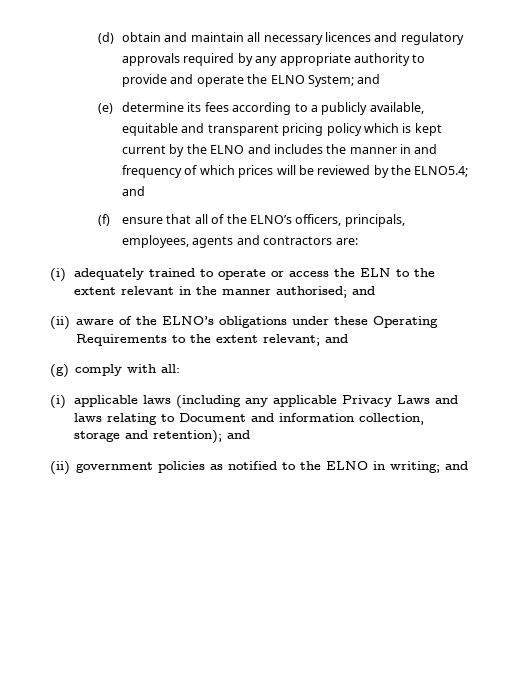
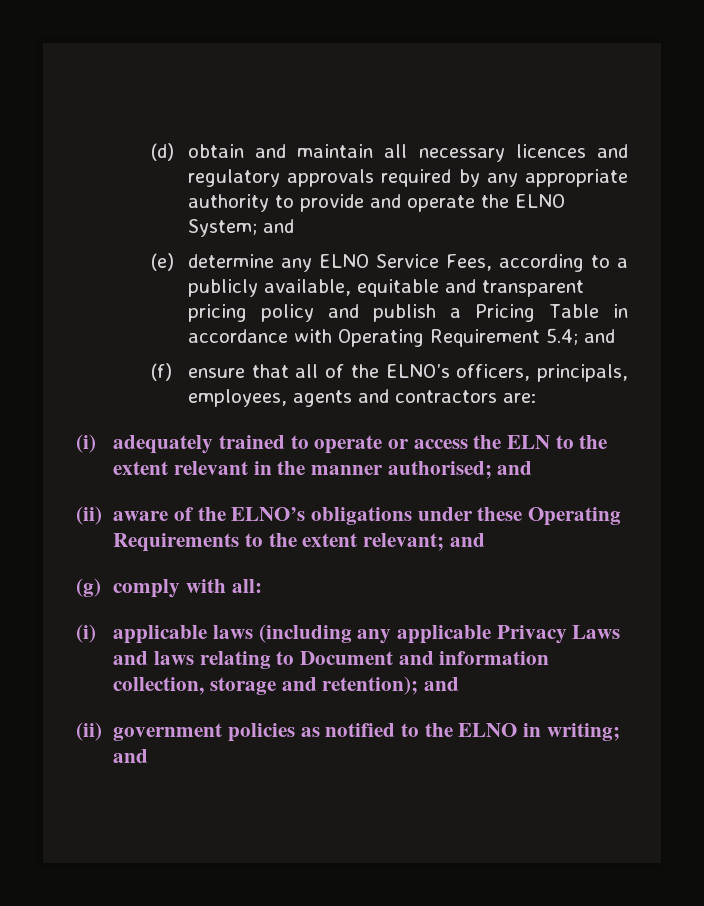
- (e) determine its fees according to a publicly available, equitable and transparent pricing policy which is kept current by the ELNO and includes the manner in and frequency of which prices will be reviewed by the ELNO5.4; and
+ (e) determine any ELNO Service Fees, according to a publicly available, equitable and transparent pricing policy and publish a Pricing Table in accordance with Operating Requirement 5.4; and

